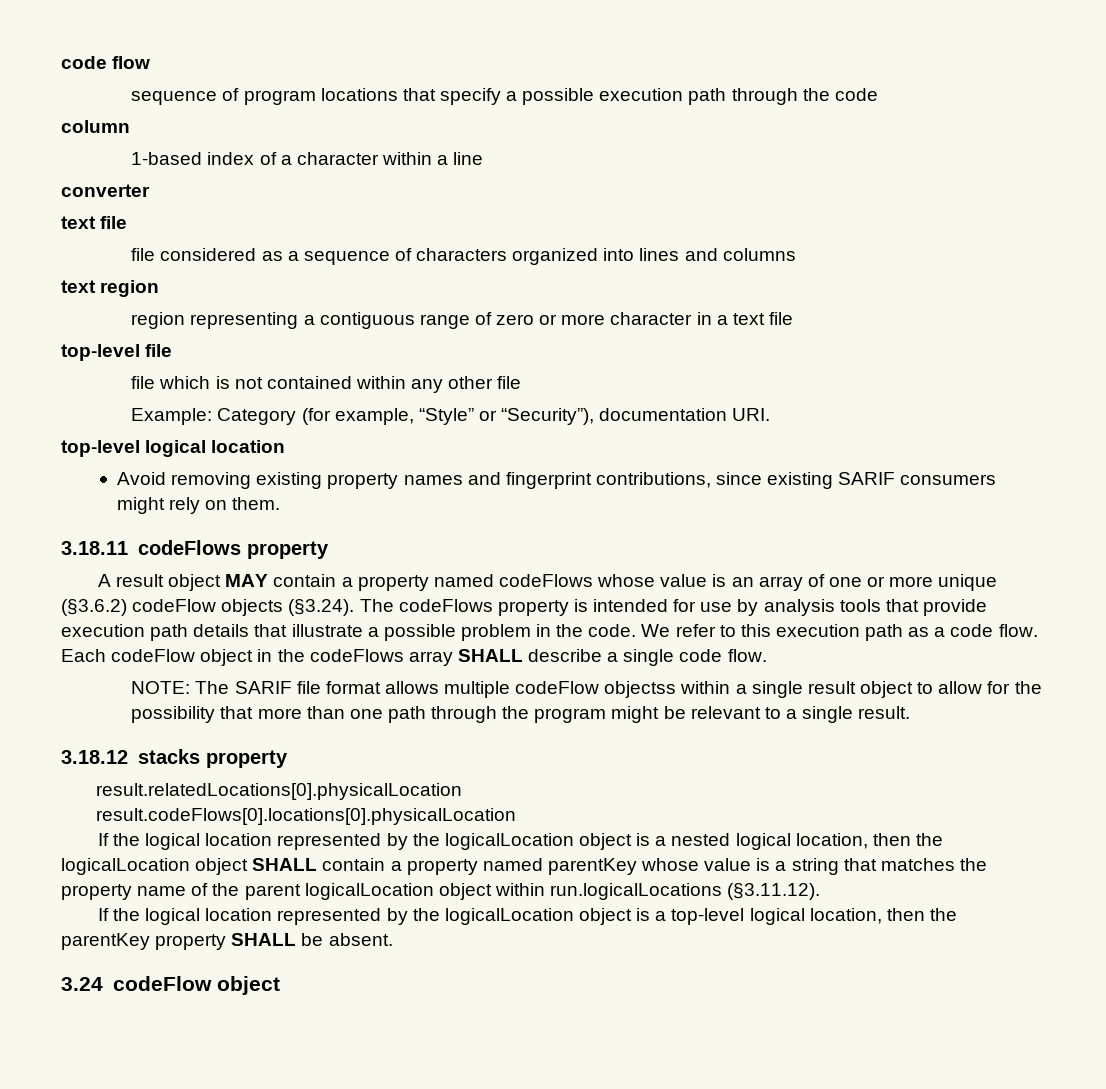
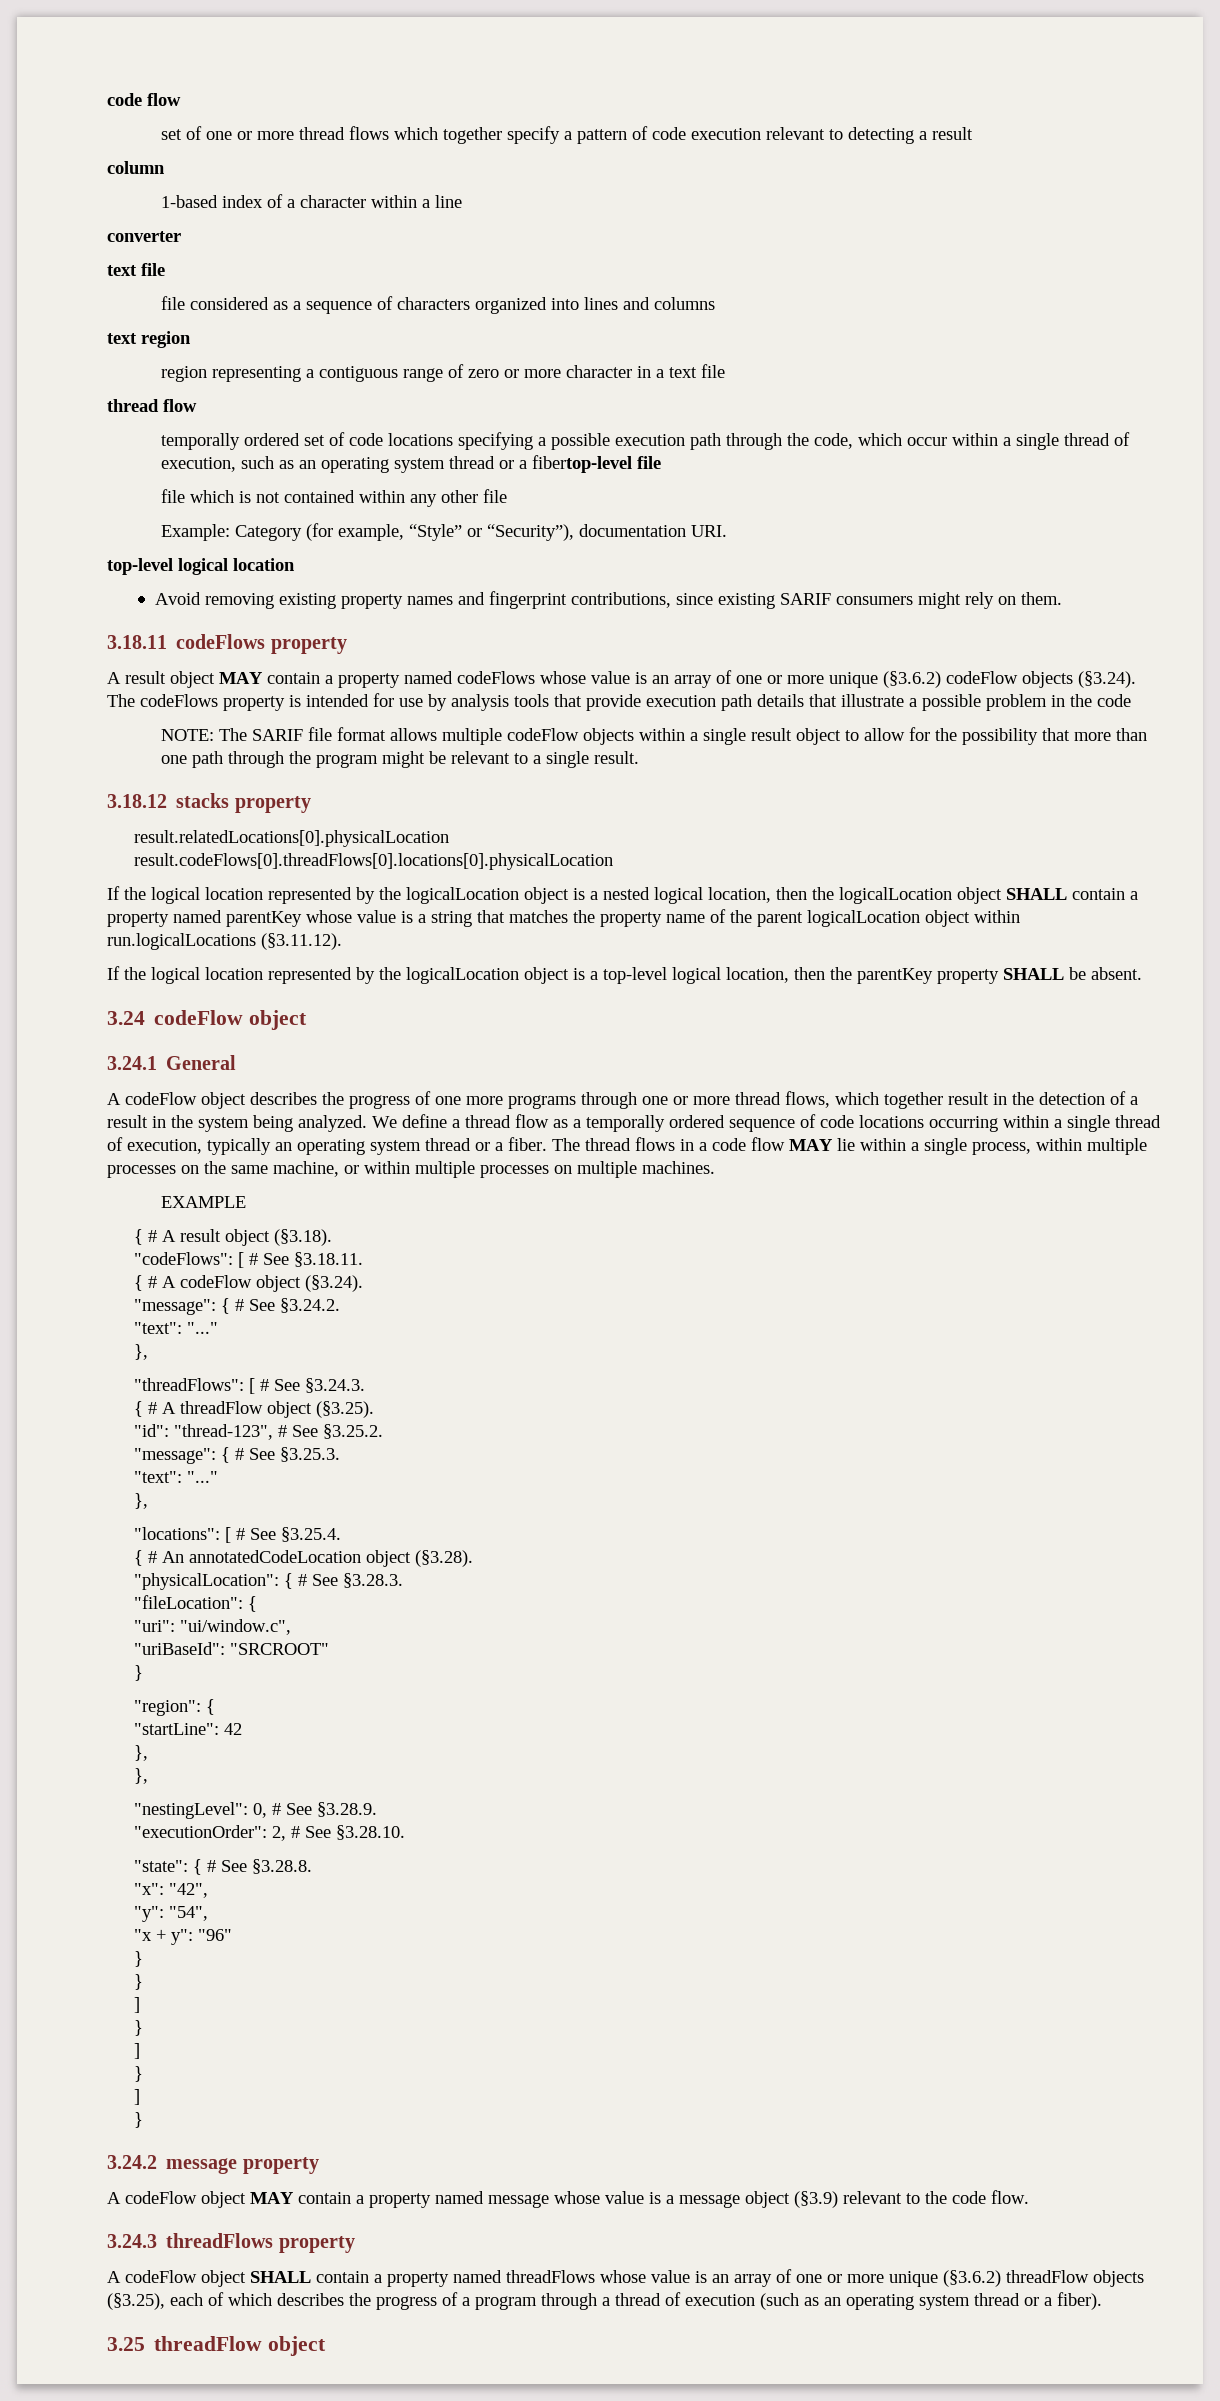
- sequence of program locations that specify a possible execution path through the code
+ set of one or more thread flows which together specify a pattern of code execution relevant to detecting a result
  region representing a contiguous range of zero or more character in a text file
- top-level file
+ thread flow
+ temporally ordered set of code locations specifying a possible execution path through the code, which occur within a single thread of execution, such as an operating system thread or a fibertop-level file
- A result object MAY contain a property named codeFlows whose value is an array of one or more unique (§3.6.2) codeFlow objects (§3.24). The codeFlows property is intended for use by analysis tools that provide execution path details that illustrate a possible problem in the code. We refer to this execution path as a code flow. Each codeFlow object in the codeFlows array SHALL describe a single code flow.
+ A result object MAY contain a property named codeFlows whose value is an array of one or more unique (§3.6.2) codeFlow objects (§3.24). The codeFlows property is intended for use by analysis tools that provide execution path details that illustrate a possible problem in the code
- NOTE: The SARIF file format allows multiple codeFlow objectss within a single result object to allow for the possibility that more than one path through the program might be relevant to a single result.
+ NOTE: The SARIF file format allows multiple codeFlow objects within a single result object to allow for the possibility that more than one path through the program might be relevant to a single result.
- result.codeFlows[0].locations[0].physicalLocation
+ result.codeFlows[0].threadFlows[0].locations[0].physicalLocation
+ 3.24.1 General
+ A codeFlow object describes the progress of one more programs through one or more thread flows, which together result in the detection of a result in the system being analyzed. We define a thread flow as a temporally ordered sequence of code locations occurring within a single thread of execution, typically an operating system thread or a fiber. The thread flows in a code flow MAY lie within a single process, within multiple processes on the same machine, or within multiple processes on multiple machines.
+ EXAMPLE
+ { # A result object (§3.18).
+ "codeFlows": [ # See §3.18.11.
+ { # A codeFlow object (§3.24).
+ "message": { # See §3.24.2.
+ "text": "..."
+ },
+ "threadFlows": [ # See §3.24.3.
+ { # A threadFlow object (§3.25).
+ "id": "thread-123", # See §3.25.2.
+ "message": { # See §3.25.3.
+ "text": "..."
+ },
+ "locations": [ # See §3.25.4.
+ { # An annotatedCodeLocation object (§3.28).
+ "physicalLocation": { # See §3.28.3.
+ "fileLocation": {
+ "uri": "ui/window.c",
+ "uriBaseId": "SRCROOT"
+ }
+ "region": {
+ "startLine": 42
+ },
+ },
+ "nestingLevel": 0, # See §3.28.9.
+ "executionOrder": 2, # See §3.28.10.
+ "state": { # See §3.28.8.
+ "x": "42",
+ "y": "54",
+ "x + y": "96"
+ }
+ }
+ ]
+ }
+ ]
+ }
+ ]
+ }
+ 3.24.2 message property
+ A codeFlow object MAY contain a property named message whose value is a message object (§3.9) relevant to the code flow.
+ 3.24.3 threadFlows property
+ A codeFlow object SHALL contain a property named threadFlows whose value is an array of one or more unique (§3.6.2) threadFlow objects (§3.25), each of which describes the progress of a program through a thread of execution (such as an operating system thread or a fiber).
+ 3.25 threadFlow object

